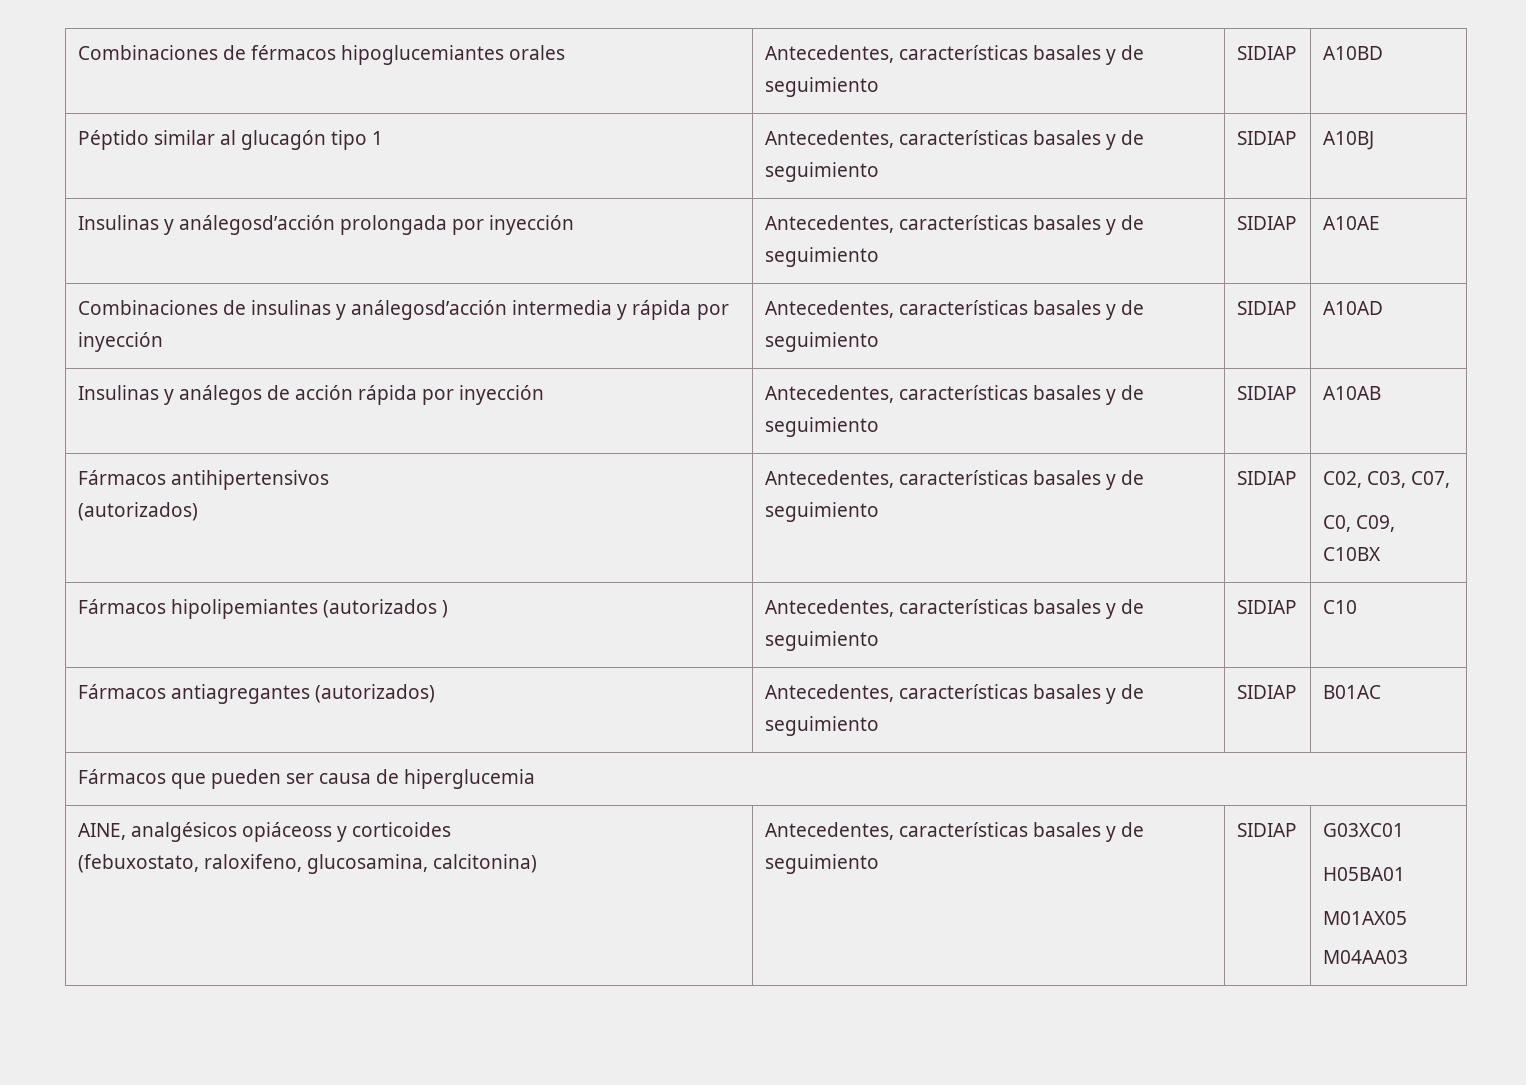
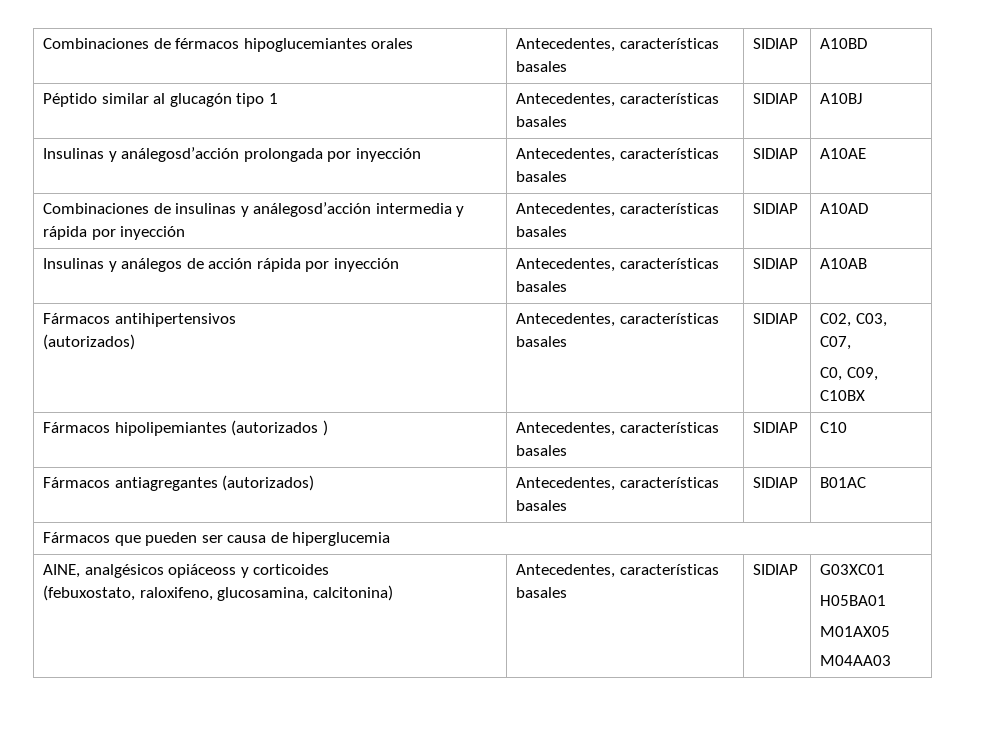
- Combinaciones de férmacos hipoglucemiantes orales | Antecedentes, características basales y de seguimiento | SIDIAP | A10BD
+ Combinaciones de férmacos hipoglucemiantes orales | Antecedentes, características basales | SIDIAP | A10BD
- Péptido similar al glucagón tipo 1 | Antecedentes, características basales y de seguimiento | SIDIAP | A10BJ
+ Péptido similar al glucagón tipo 1 | Antecedentes, características basales | SIDIAP | A10BJ
- Insulinas y análegosd’acción prolongada por inyección | Antecedentes, características basales y de seguimiento | SIDIAP | A10AE
+ Insulinas y análegosd’acción prolongada por inyección | Antecedentes, características basales | SIDIAP | A10AE
- Combinaciones de insulinas y análegosd’acción intermedia y rápida por inyección | Antecedentes, características basales y de seguimiento | SIDIAP | A10AD
+ Combinaciones de insulinas y análegosd’acción intermedia y rápida por inyección | Antecedentes, características basales | SIDIAP | A10AD
- Insulinas y análegos de acción rápida por inyección | Antecedentes, características basales y de seguimiento | SIDIAP | A10AB
+ Insulinas y análegos de acción rápida por inyección | Antecedentes, características basales | SIDIAP | A10AB
  Fármacos antihipertensivos
- (autorizados) | Antecedentes, características basales y de seguimiento | SIDIAP | C02, C03, C07,
+ (autorizados) | Antecedentes, características basales | SIDIAP | C02, C03, C07,
- Fármacos hipolipemiantes (autorizados ) | Antecedentes, características basales y de seguimiento | SIDIAP | C10
+ Fármacos hipolipemiantes (autorizados ) | Antecedentes, características basales | SIDIAP | C10
- Fármacos antiagregantes (autorizados) | Antecedentes, características basales y de seguimiento | SIDIAP | B01AC
+ Fármacos antiagregantes (autorizados) | Antecedentes, características basales | SIDIAP | B01AC
  AINE, analgésicos opiáceoss y corticoides
- (febuxostato, raloxifeno, glucosamina, calcitonina) | Antecedentes, características basales y de seguimiento | SIDIAP | G03XC01
+ (febuxostato, raloxifeno, glucosamina, calcitonina) | Antecedentes, características basales | SIDIAP | G03XC01

